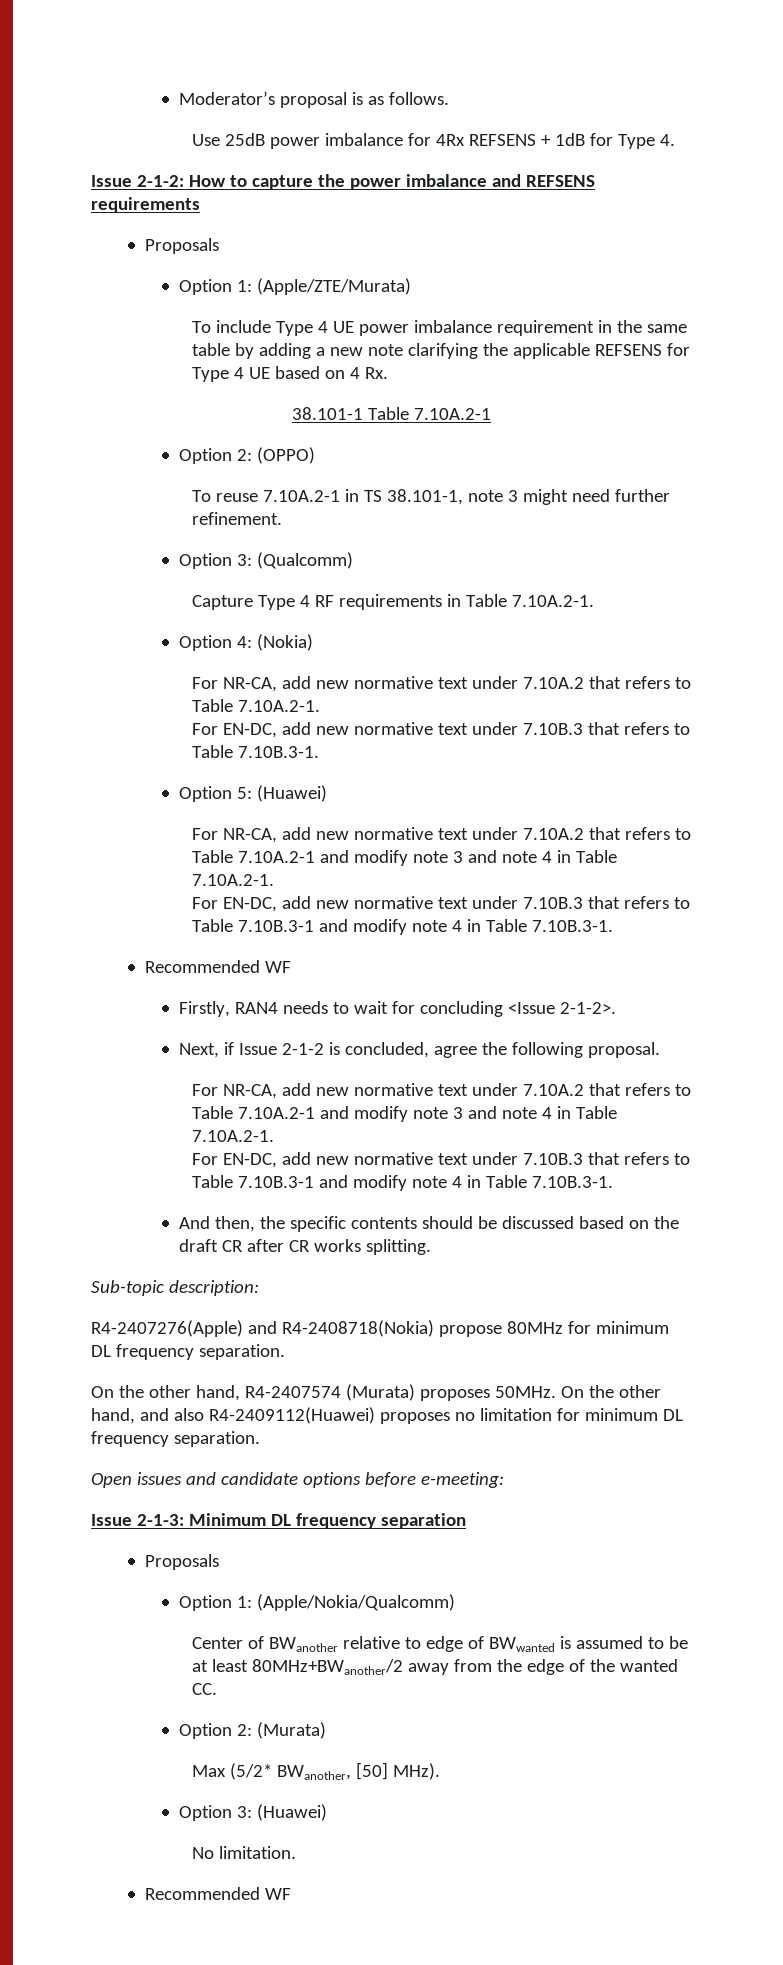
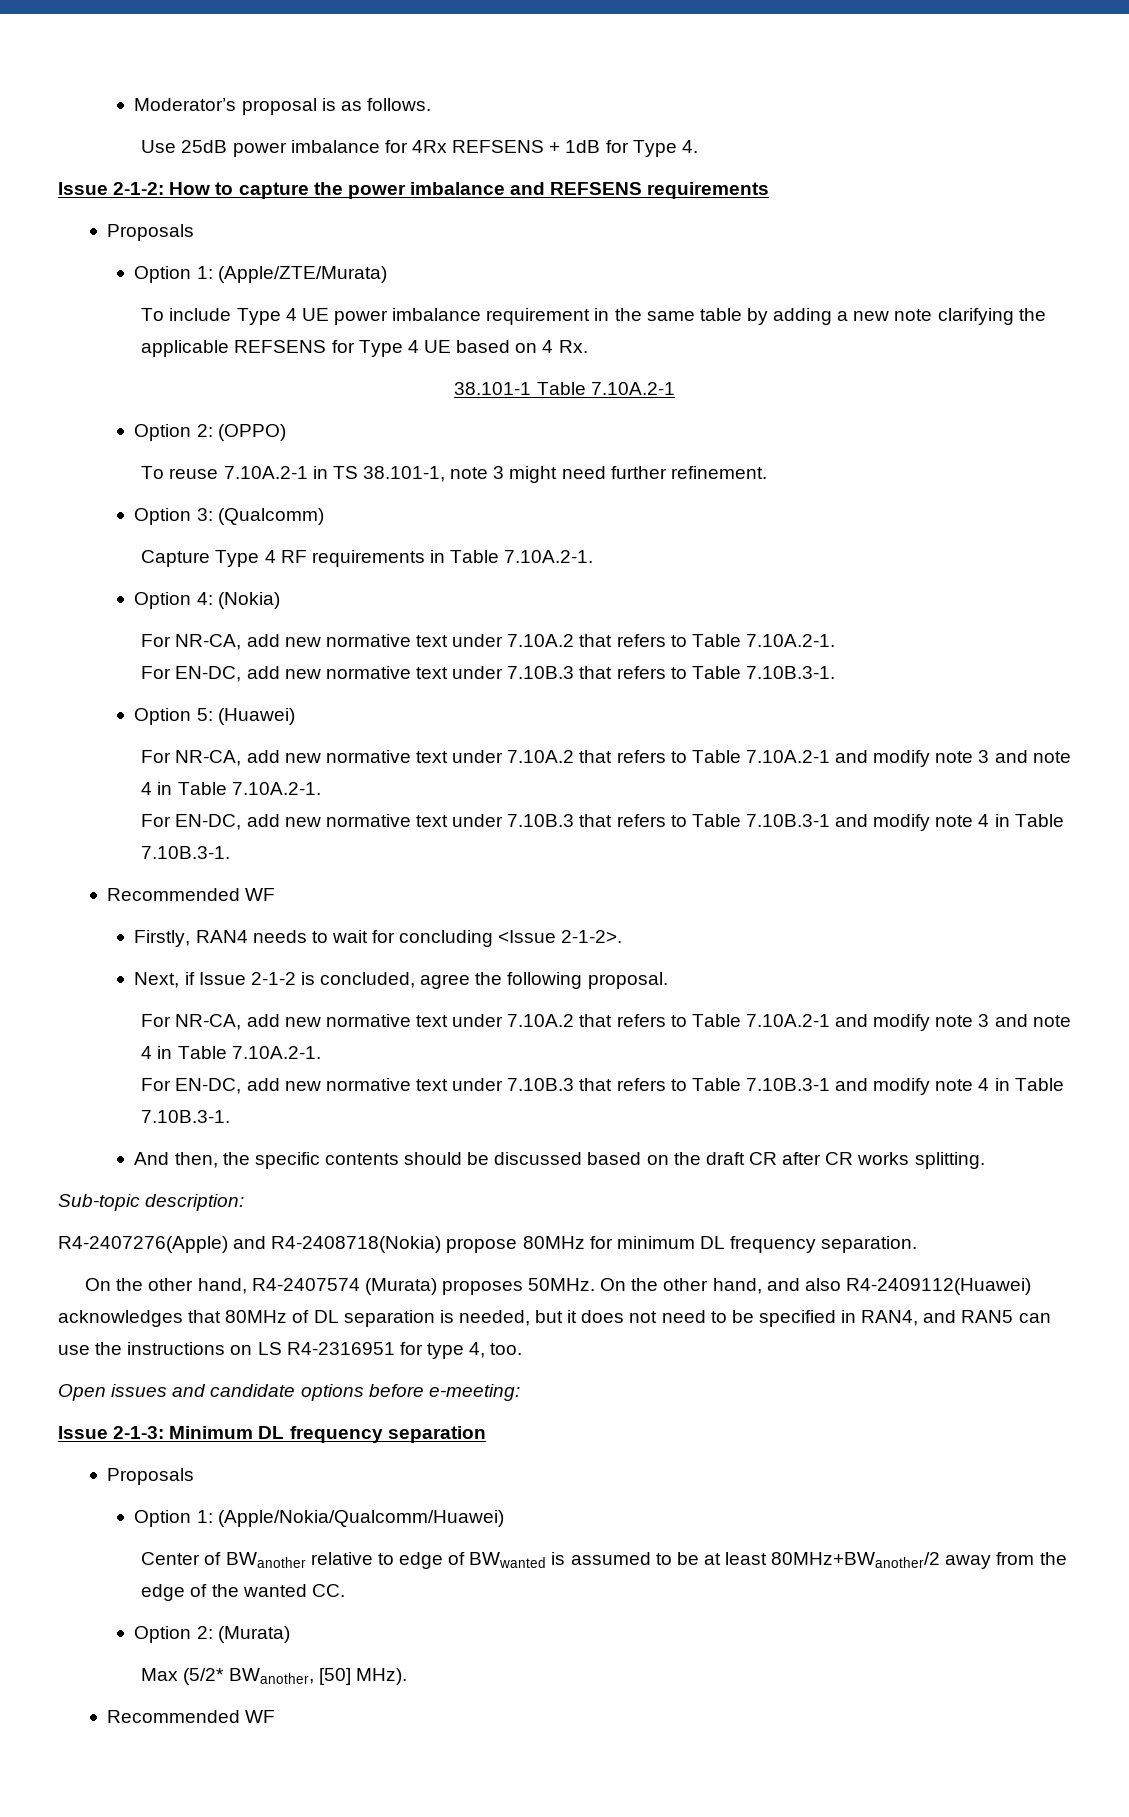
- On the other hand, and also R4-2409112(Huawei) proposes no limitation for minimum DL frequency separation.
+ On the other hand, and also R4-2409112(Huawei) acknowledges that 80MHz of DL separation is needed, but it does not need to be specified in RAN4, and RAN5 can use the instructions on LS R4-2316951 for type 4, too.
- Option 1: (Apple/Nokia/Qualcomm)
+ Option 1: (Apple/Nokia/Qualcomm/Huawei)
- Option 3: (Huawei)
- No limitation.

